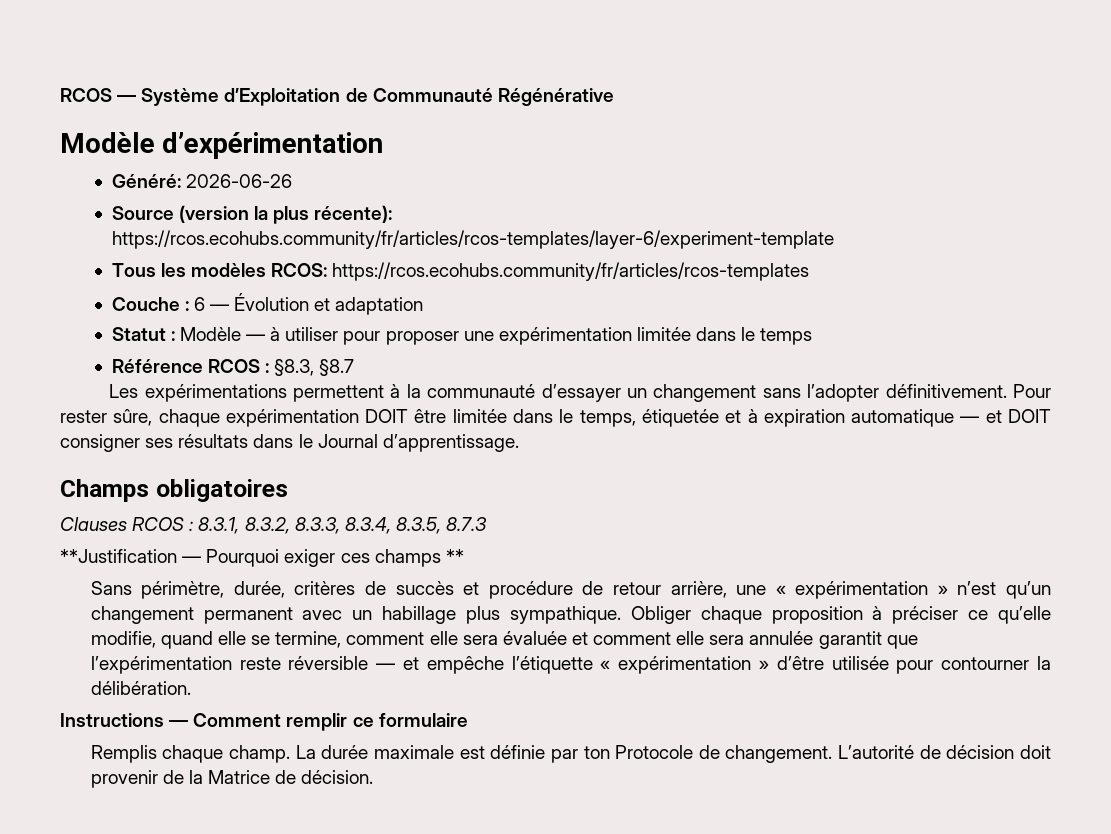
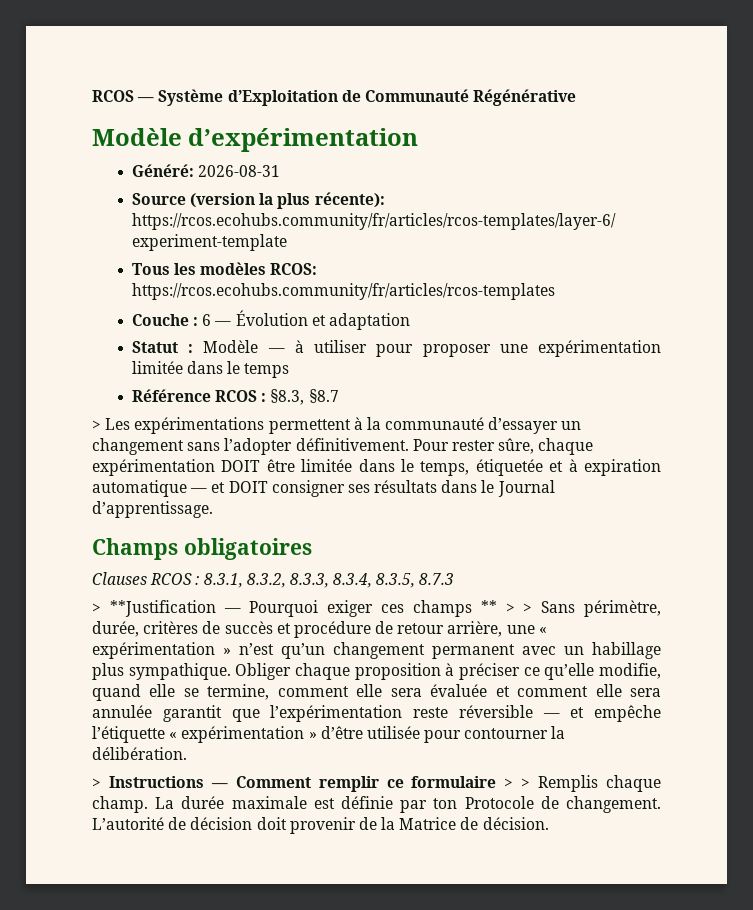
- Généré: 2026-06-26
+ Généré: 2026-08-31
- Les expérimentations permettent à la communauté d’essayer un changement sans l’adopter définitivement.
+ > Les expérimentations permettent à la communauté d’essayer un changement sans l’adopter définitivement.
- **Justification — Pourquoi exiger ces champs **
- Sans périmètre, durée, critères de succès et procédure de retour arrière, une « expérimentation » n’est qu’un changement permanent avec un habillage plus sympathique.
+ > **Justification — Pourquoi exiger ces champs ** > > Sans périmètre, durée, critères de succès et procédure de retour arrière, une « expérimentation » n’est qu’un changement permanent avec un habillage plus sympathique.
- Instructions — Comment remplir ce formulaire
- Remplis chaque champ.
+ > Instructions — Comment remplir ce formulaire > > Remplis chaque champ.

